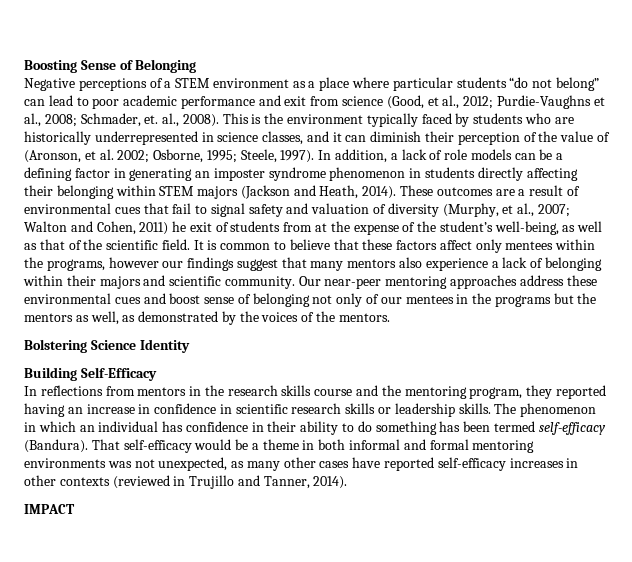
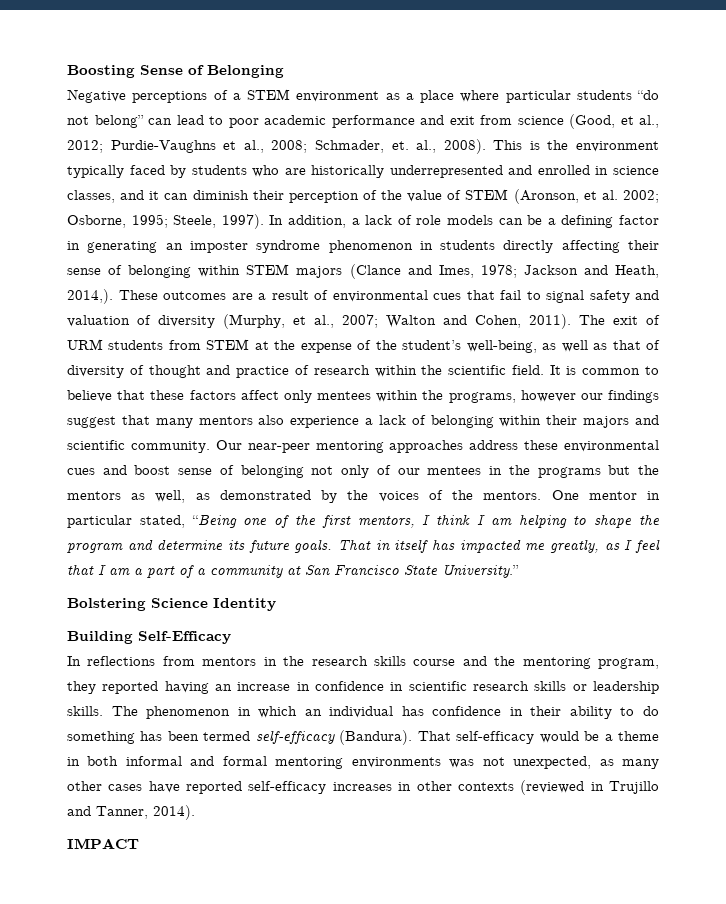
- This is the environment typically faced by students who are historically underrepresented in science classes, and it can diminish their perception of the value of (Aronson, et al. 2002; Osborne, 1995; Steele, 1997).
+ This is the environment typically faced by students who are historically underrepresented and enrolled in science classes, and it can diminish their perception of the value of STEM (Aronson, et al. 2002; Osborne, 1995; Steele, 1997).
- In addition, a lack of role models can be a defining factor in generating an imposter syndrome phenomenon in students directly affecting their belonging within STEM majors (Jackson and Heath, 2014).
+ In addition, a lack of role models can be a defining factor in generating an imposter syndrome phenomenon in students directly affecting their sense of belonging within STEM majors (Clance and Imes, 1978; Jackson and Heath, 2014,).
- These outcomes are a result of environmental cues that fail to signal safety and valuation of diversity (Murphy, et al., 2007; Walton and Cohen, 2011) he exit of students from at the expense of the student’s well-being, as well as that of the scientific field.
+ These outcomes are a result of environmental cues that fail to signal safety and valuation of diversity (Murphy, et al., 2007; Walton and Cohen, 2011). The exit of URM students from STEM at the expense of the student’s well-being, as well as that of diversity of thought and practice of research within the scientific field.
+ One mentor in particular stated, “Being one of the first mentors, I think I am helping to shape the program and determine its future goals. That in itself has impacted me greatly, as I feel that I am a part of a community at San Francisco State University.”

